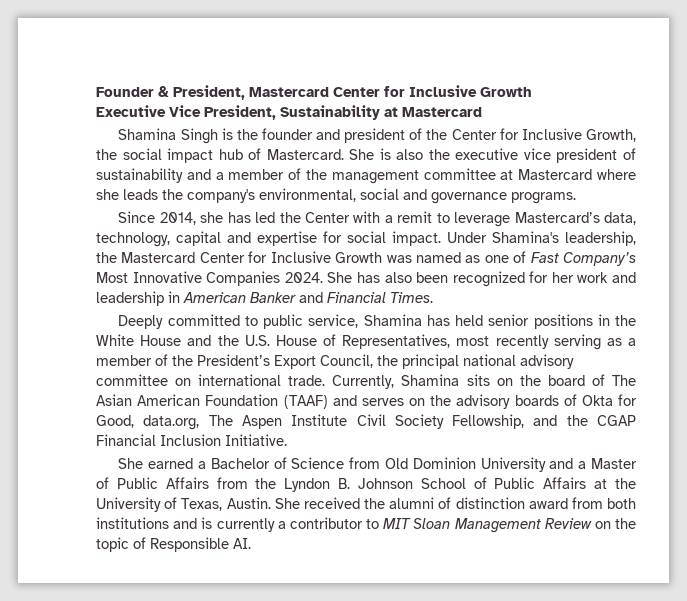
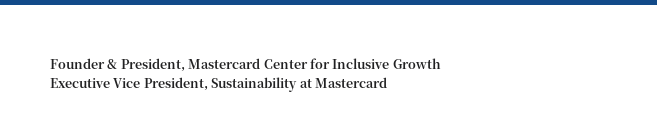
- Shamina Singh is the founder and president of the Center for Inclusive Growth, the social impact hub of Mastercard. She is also the executive vice president of sustainability and a member of the management committee at Mastercard where she leads the company's environmental, social and governance programs.
- Since 2014, she has led the Center with a remit to leverage Mastercard’s data, technology, capital and expertise for social impact. Under Shamina's leadership, the Mastercard Center for Inclusive Growth was named as one of Fast Company’s Most Innovative Companies 2024. She has also been recognized for her work and leadership in American Banker and Financial Times.
- Deeply committed to public service, Shamina has held senior positions in the White House and the U.S. House of Representatives, most recently serving as a member of the President’s Export Council, the principal national advisory committee on international trade. Currently, Shamina sits on the board of The Asian American Foundation (TAAF) and serves on the advisory boards of Okta for Good, data.org, The Aspen Institute Civil Society Fellowship, and the CGAP Financial Inclusion Initiative.
- She earned a Bachelor of Science from Old Dominion University and a Master of Public Affairs from the Lyndon B. Johnson School of Public Affairs at the University of Texas, Austin. She received the alumni of distinction award from both institutions and is currently a contributor to MIT Sloan Management Review on the topic of Responsible AI.

